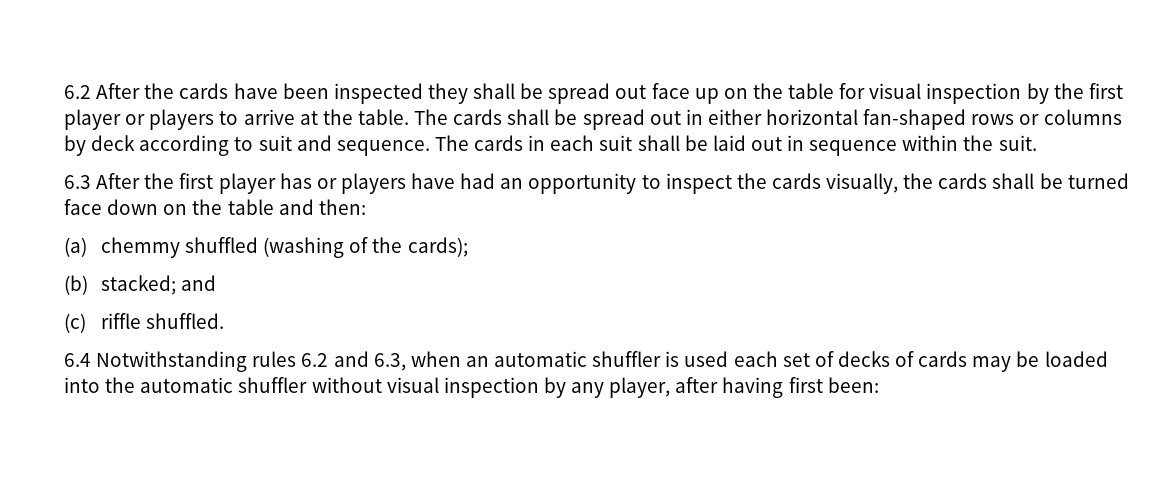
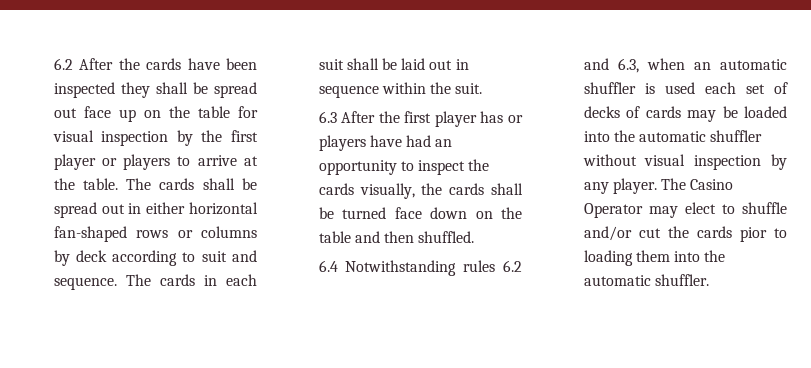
- 6.3 After the first player has or players have had an opportunity to inspect the cards visually, the cards shall be turned face down on the table and then:
- (a) chemmy shuffled (washing of the cards);
- (b) stacked; and
- (c) riffle shuffled.
+ 6.3 After the first player has or players have had an opportunity to inspect the cards visually, the cards shall be turned face down on the table and then shuffled.
- 6.4 Notwithstanding rules 6.2 and 6.3, when an automatic shuffler is used each set of decks of cards may be loaded into the automatic shuffler without visual inspection by any player, after having first been:
+ 6.4 Notwithstanding rules 6.2 and 6.3, when an automatic shuffler is used each set of decks of cards may be loaded into the automatic shuffler without visual inspection by any player. The Casino Operator may elect to shuffle and/or cut the cards pior to loading them into the automatic shuffler.

